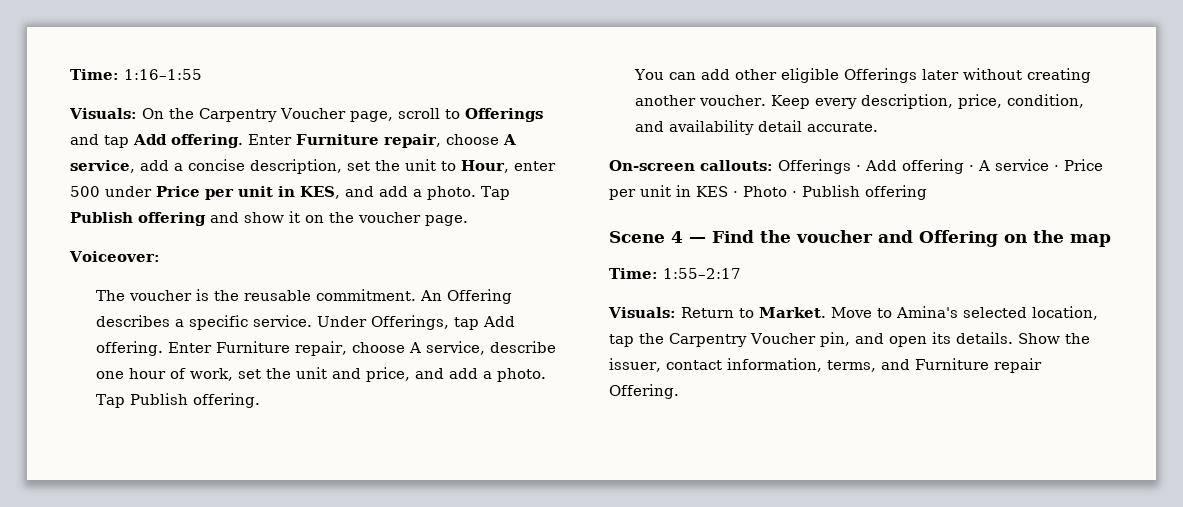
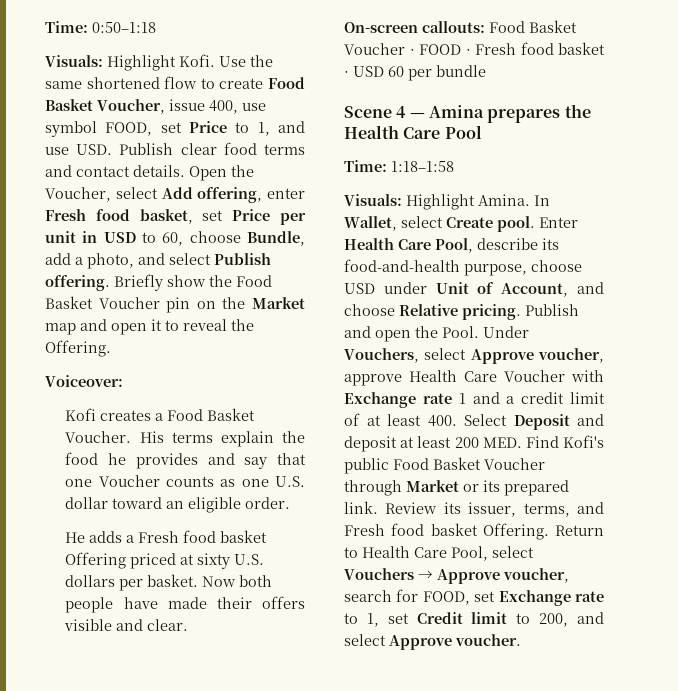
- Time: 1:16–1:55
- Visuals: On the Carpentry Voucher page, scroll to Offerings and tap Add offering. Enter Furniture repair, choose A service, add a concise description, set the unit to Hour, enter 500 under Price per unit in KES, and add a photo. Tap Publish offering and show it on the voucher page.
+ Time: 0:50–1:18
+ Visuals: Highlight Kofi. Use the same shortened flow to create Food Basket Voucher, issue 400, use symbol FOOD, set Price to 1, and use USD. Publish clear food terms and contact details. Open the Voucher, select Add offering, enter Fresh food basket, set Price per unit in USD to 60, choose Bundle, add a photo, and select Publish offering. Briefly show the Food Basket Voucher pin on the Market map and open it to reveal the Offering.
  Voiceover:
- The voucher is the reusable commitment. An Offering describes a specific service. Under Offerings, tap Add offering. Enter Furniture repair, choose A service, describe one hour of work, set the unit and price, and add a photo. Tap Publish offering.
- You can add other eligible Offerings later without creating another voucher. Keep every description, price, condition, and availability detail accurate.
- On-screen callouts: Offerings · Add offering · A service · Price per unit in KES · Photo · Publish offering
- Scene 4 — Find the voucher and Offering on the map
- Time: 1:55–2:17
- Visuals: Return to Market. Move to Amina's selected location, tap the Carpentry Voucher pin, and open its details. Show the issuer, contact information, terms, and Furniture repair Offering.
+ Kofi creates a Food Basket Voucher. His terms explain the food he provides and say that one Voucher counts as one U.S. dollar toward an eligible order.
+ He adds a Fresh food basket Offering priced at sixty U.S. dollars per basket. Now both people have made their offers visible and clear.
+ On-screen callouts: Food Basket Voucher · FOOD · Fresh food basket · USD 60 per bundle
+ Scene 4 — Amina prepares the Health Care Pool
+ Time: 1:18–1:58
+ Visuals: Highlight Amina. In Wallet, select Create pool. Enter Health Care Pool, describe its food-and-health purpose, choose USD under Unit of Account, and choose Relative pricing. Publish and open the Pool. Under Vouchers, select Approve voucher, approve Health Care Voucher with Exchange rate 1 and a credit limit of at least 400. Select Deposit and deposit at least 200 MED. Find Kofi's public Food Basket Voucher through Market or its prepared link. Review its issuer, terms, and Fresh food basket Offering. Return to Health Care Pool, select Vouchers → Approve voucher, search for FOOD, set Exchange rate to 1, set Credit limit to 200, and select Approve voucher.

